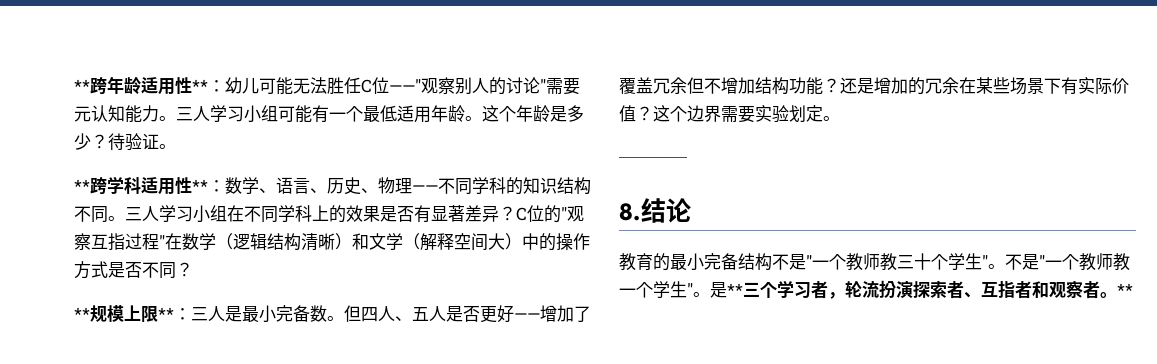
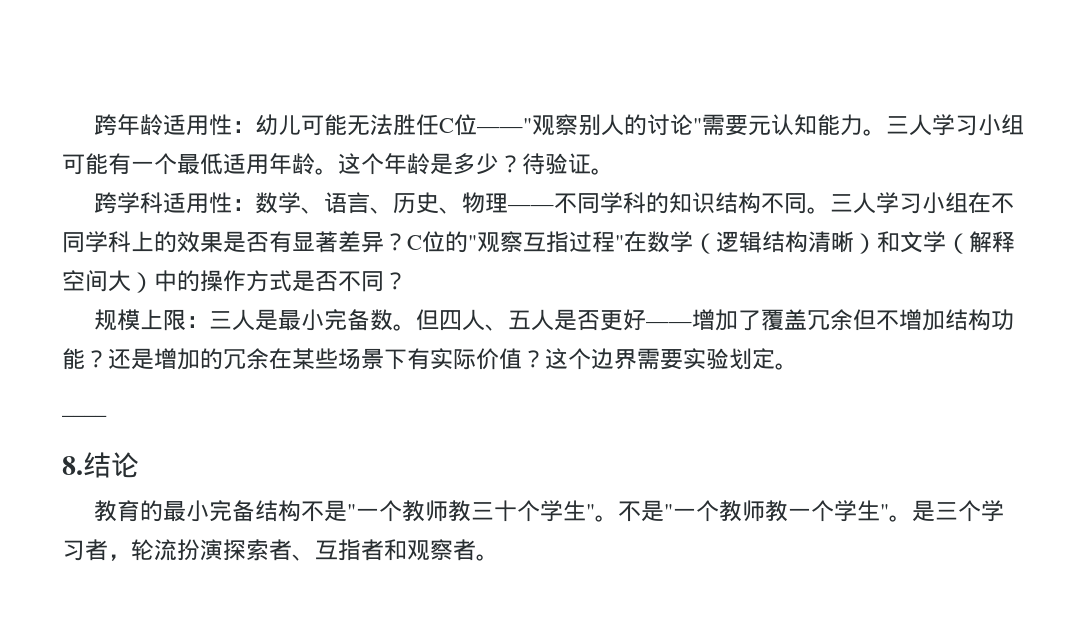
- **跨年龄适用性**：幼儿可能无法胜任C位——"观察别人的讨论"需要元认知能力。
+ 跨年龄适用性：幼儿可能无法胜任C位——"观察别人的讨论"需要元认知能力。
- **跨学科适用性**：数学、语言、历史、物理——不同学科的知识结构不同。
+ 跨学科适用性：数学、语言、历史、物理——不同学科的知识结构不同。
- **规模上限**：三人是最小完备数。
+ 规模上限：三人是最小完备数。
- ────
+ ____
- 是**三个学习者，轮流扮演探索者、互指者和观察者。**
+ 是三个学习者，轮流扮演探索者、互指者和观察者。

